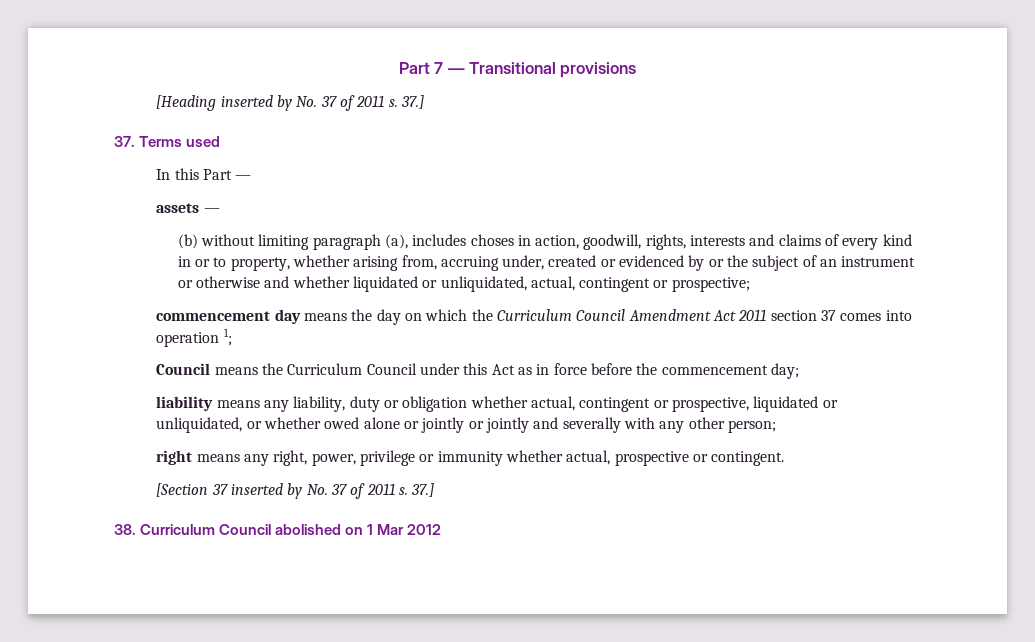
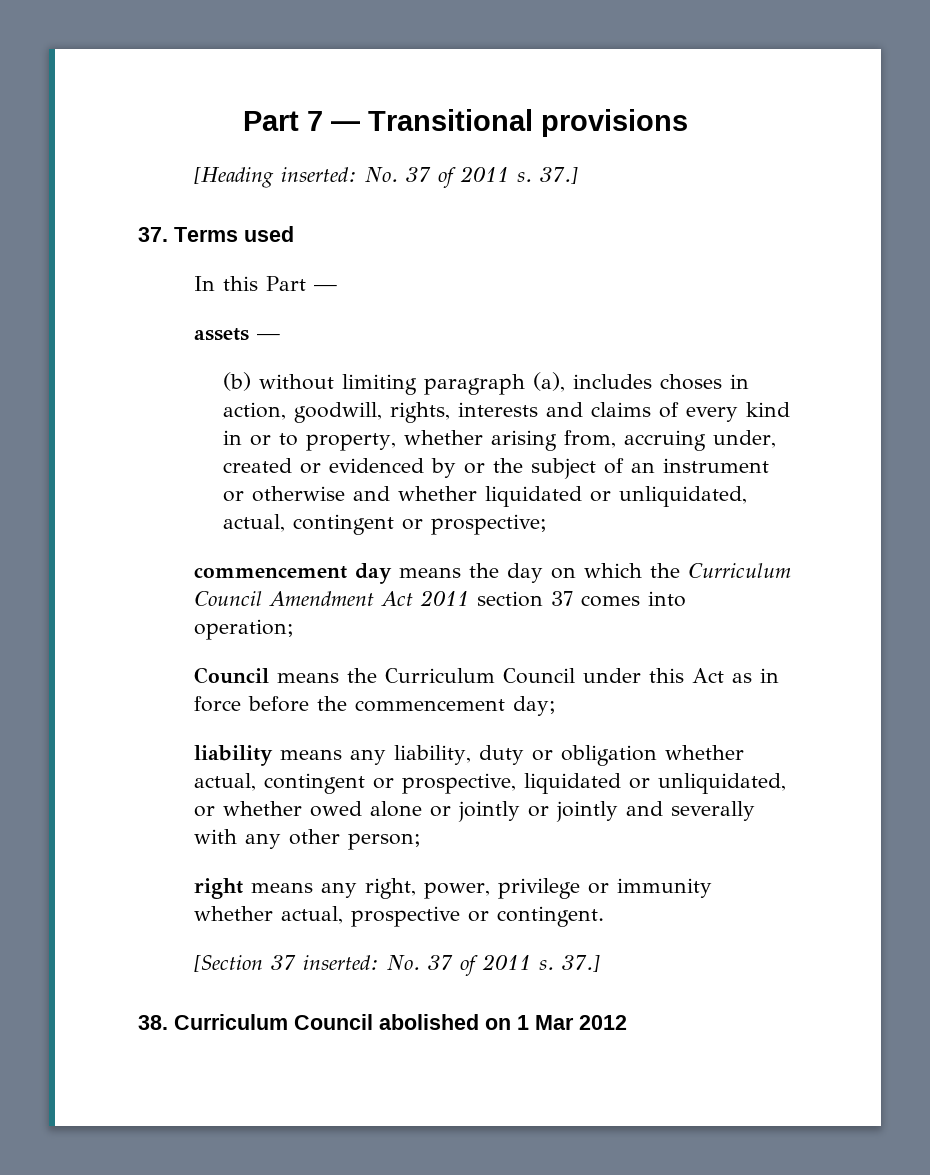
- [Heading inserted by No. 37 of 2011 s.
+ [Heading inserted: No. 37 of 2011 s.
- commencement day means the day on which the Curriculum Council Amendment Act 2011 section 37 comes into operation 1;
+ commencement day means the day on which the Curriculum Council Amendment Act 2011 section 37 comes into operation;
- [Section 37 inserted by No. 37 of 2011 s.
+ [Section 37 inserted: No. 37 of 2011 s.

